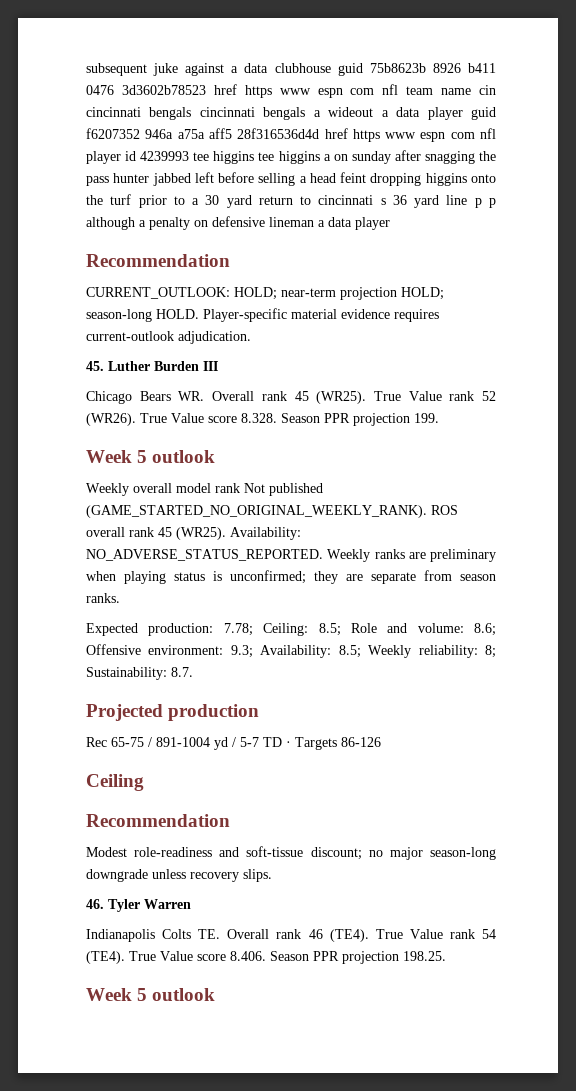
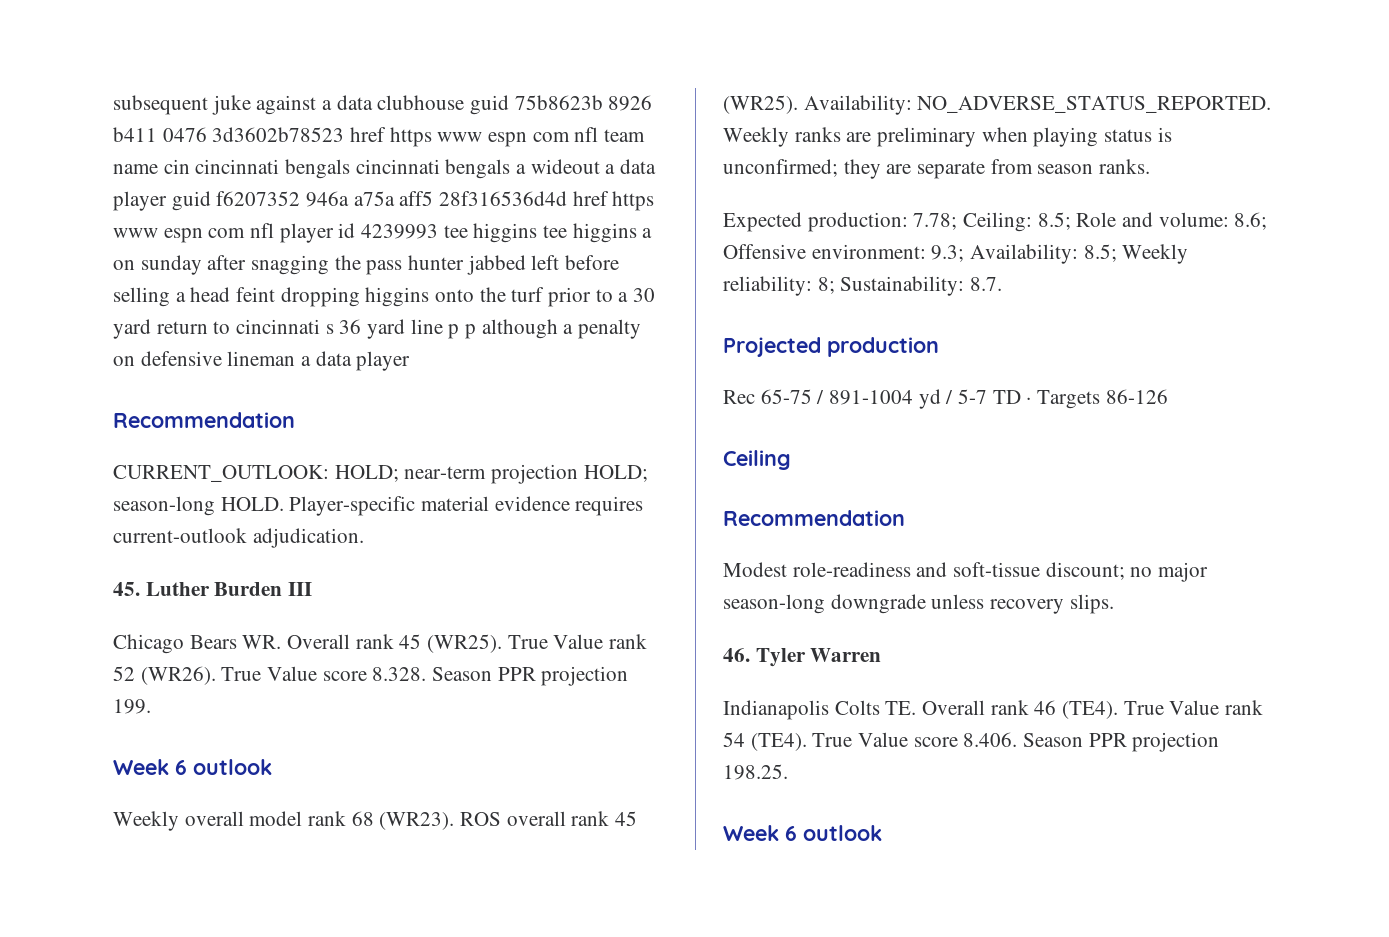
  True Value score 8.328. Season PPR projection 199.
- Week 5 outlook
+ Week 6 outlook
- Weekly overall model rank Not published (GAME_STARTED_NO_ORIGINAL_WEEKLY_RANK).
+ Weekly overall model rank 68 (WR23).
  True Value score 8.406. Season PPR projection 198.25.
- Week 5 outlook
+ Week 6 outlook

